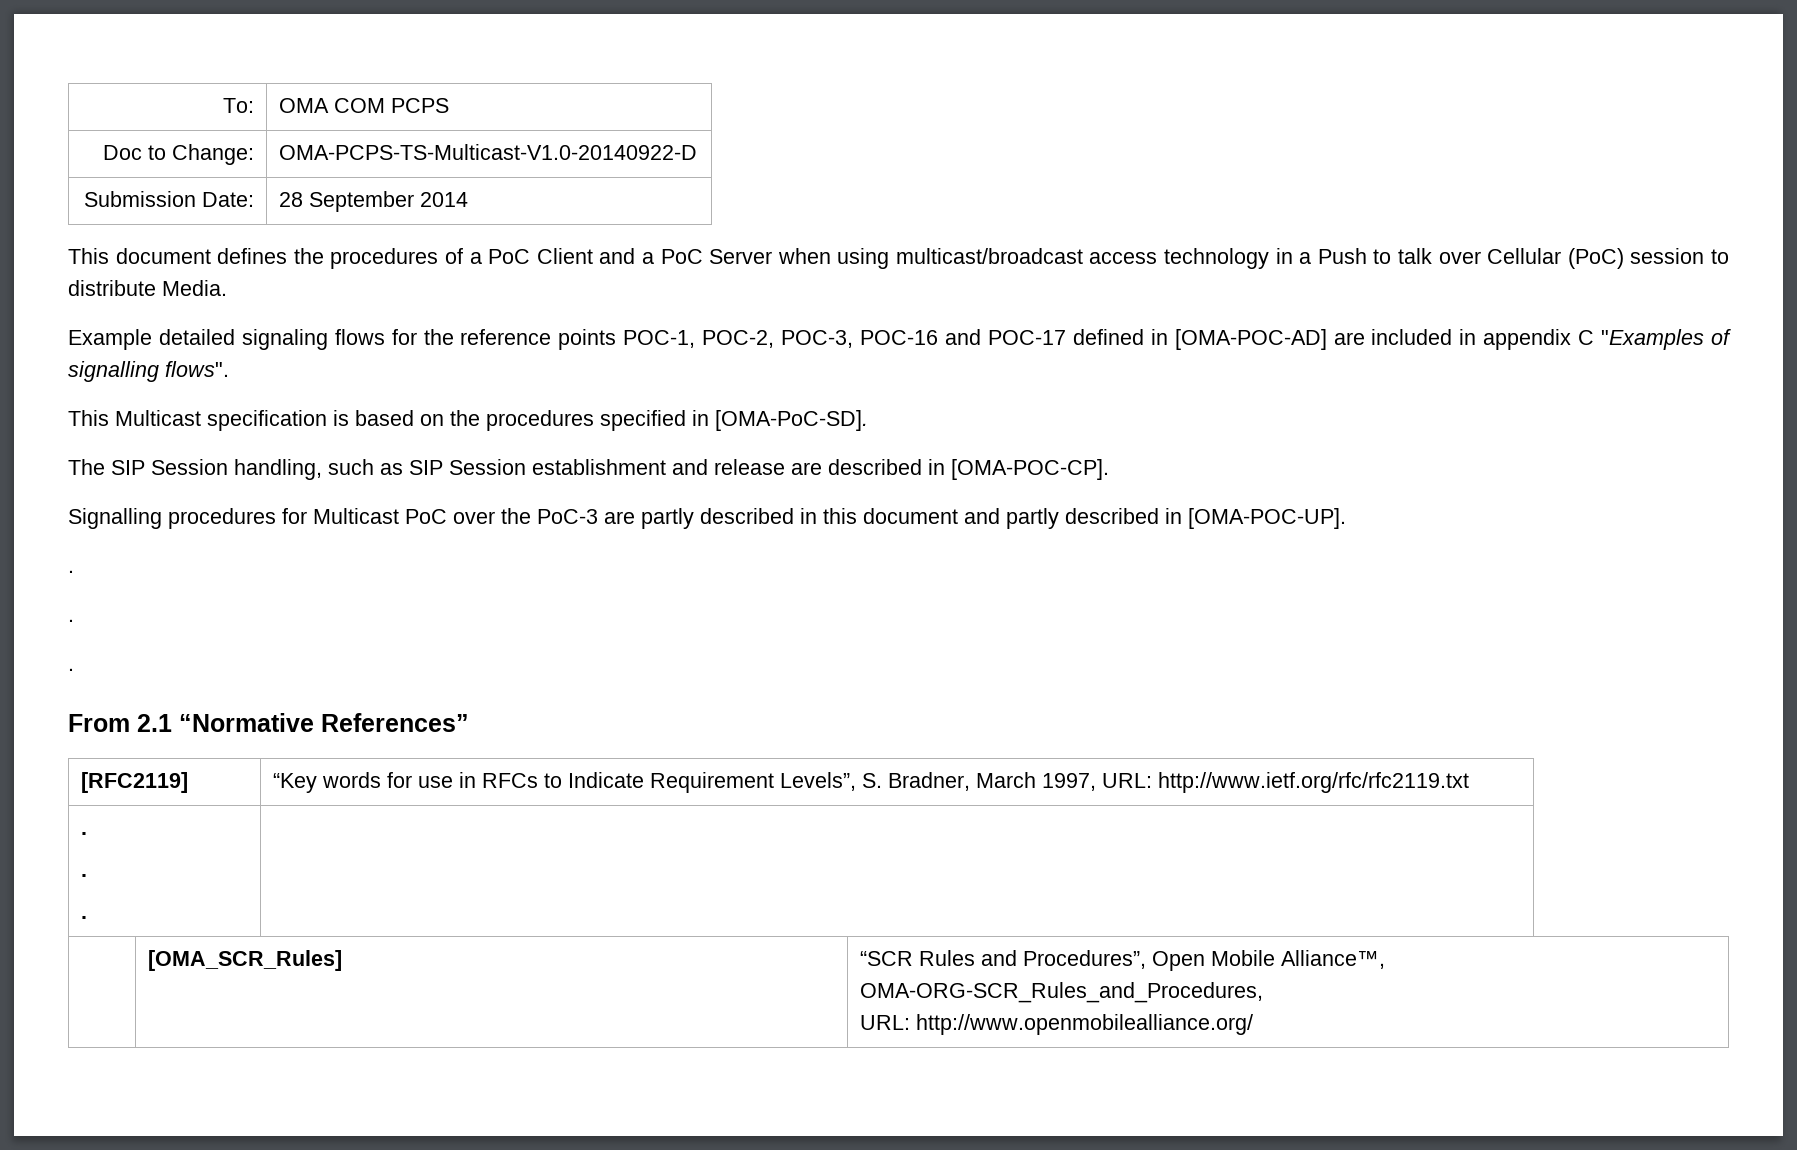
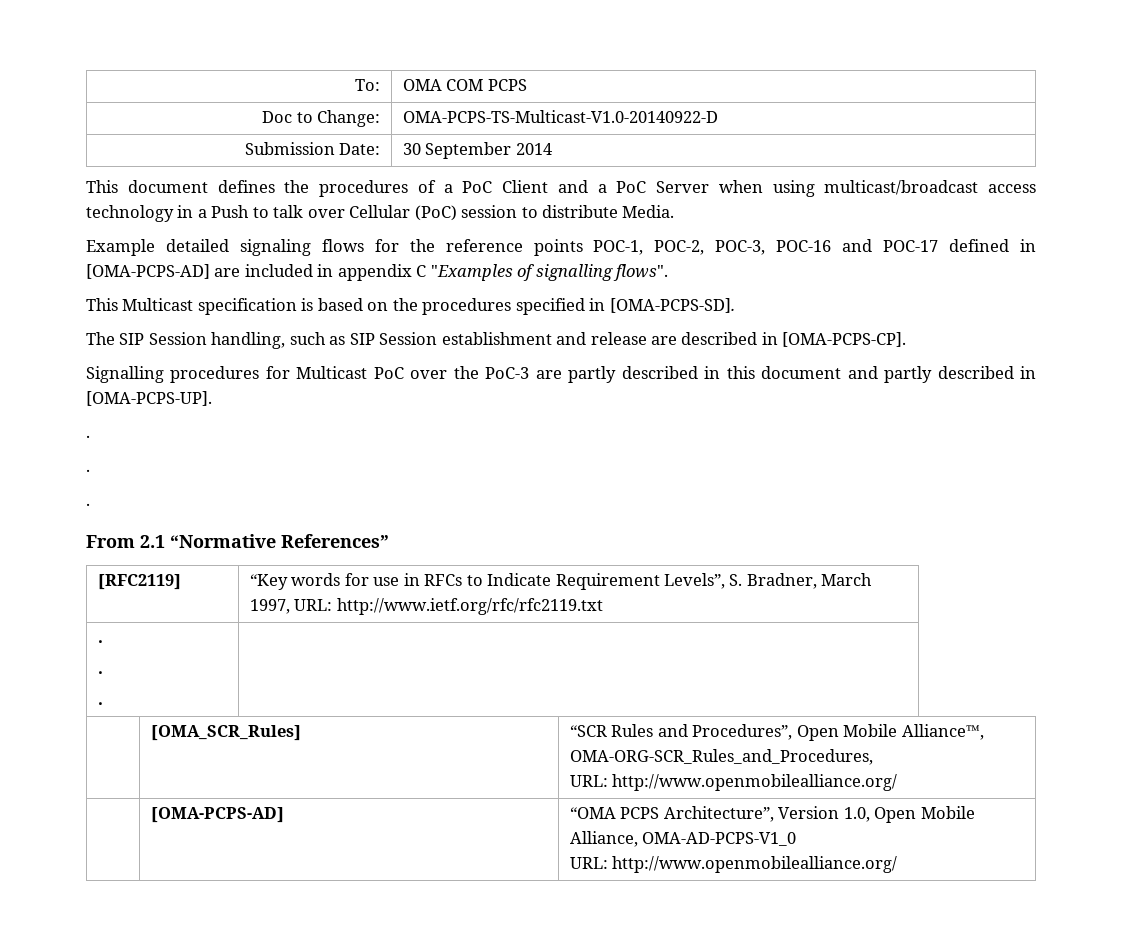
- Submission Date: | 28 September 2014
+ Submission Date: | 30 September 2014
- Example detailed signaling flows for the reference points POC-1, POC-2, POC-3, POC-16 and POC-17 defined in [OMA-POC-AD] are included in appendix C "Examples of signalling flows".
+ Example detailed signaling flows for the reference points POC-1, POC-2, POC-3, POC-16 and POC-17 defined in [OMA-PCPS-AD] are included in appendix C "Examples of signalling flows".
- This Multicast specification is based on the procedures specified in [OMA-PoC-SD].
+ This Multicast specification is based on the procedures specified in [OMA-PCPS-SD].
- The SIP Session handling, such as SIP Session establishment and release are described in [OMA-POC-CP].
+ The SIP Session handling, such as SIP Session establishment and release are described in [OMA-PCPS-CP].
- Signalling procedures for Multicast PoC over the PoC-3 are partly described in this document and partly described in [OMA-POC-UP].
+ Signalling procedures for Multicast PoC over the PoC-3 are partly described in this document and partly described in [OMA-PCPS-UP].
+ | [OMA-PCPS-AD] | “OMA PCPS Architecture”, Version 1.0, Open Mobile Alliance, OMA-AD-PCPS-V1_0
+ URL: http://www.openmobilealliance.org/

